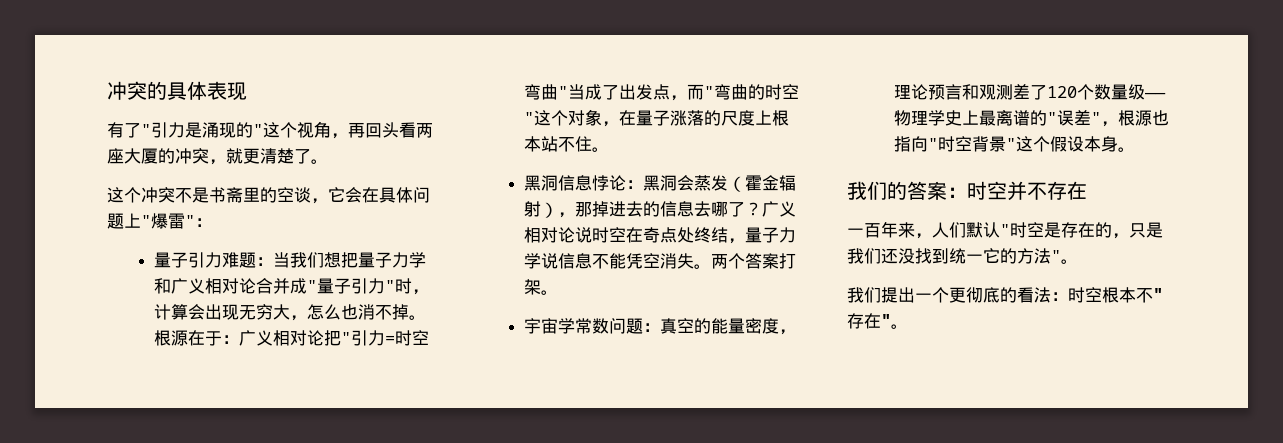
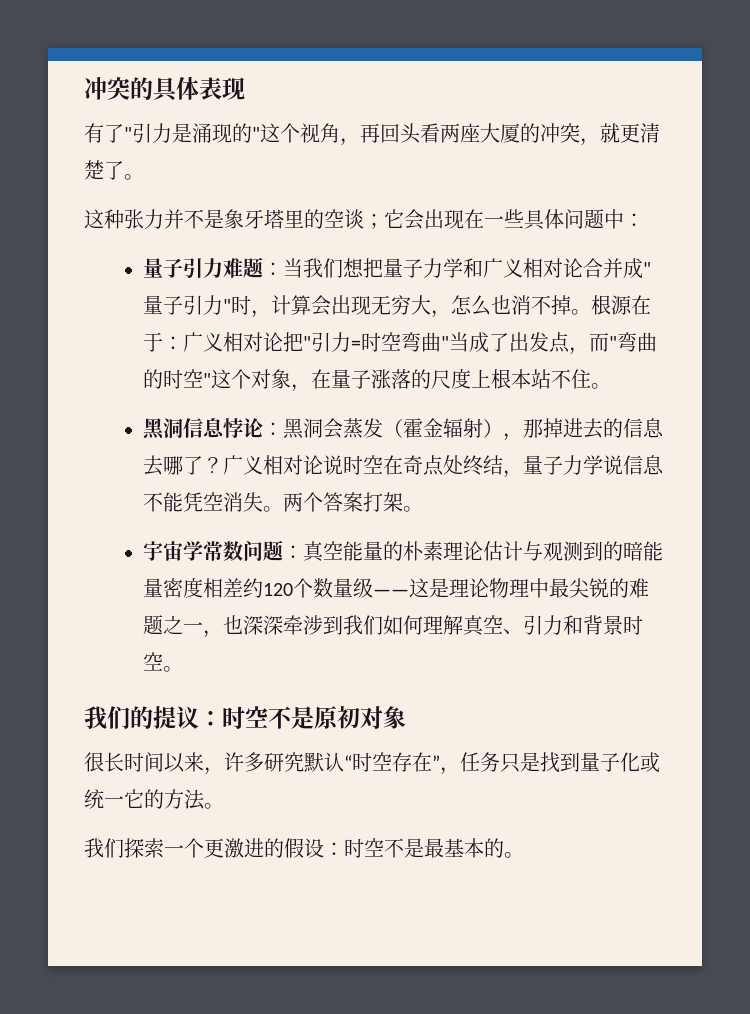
- 这个冲突不是书斋里的空谈，它会在具体问题上"爆雷"：
+ 这种张力并不是象牙塔里的空谈；它会出现在一些具体问题中：
- 宇宙学常数问题：真空的能量密度，理论预言和观测差了120个数量级——物理学史上最离谱的"误差"，根源也指向"时空背景"这个假设本身。
- 我们的答案：时空并不存在
- 一百年来，人们默认"时空是存在的，只是我们还没找到统一它的方法"。
- 我们提出一个更彻底的看法：时空根本不"存在"。
+ 宇宙学常数问题：真空能量的朴素理论估计与观测到的暗能量密度相差约120个数量级——这是理论物理中最尖锐的难题之一，也深深牵涉到我们如何理解真空、引力和背景时空。
+ 我们的提议：时空不是原初对象
+ 很长时间以来，许多研究默认“时空存在”，任务只是找到量子化或统一它的方法。
+ 我们探索一个更激进的假设：时空不是最基本的。

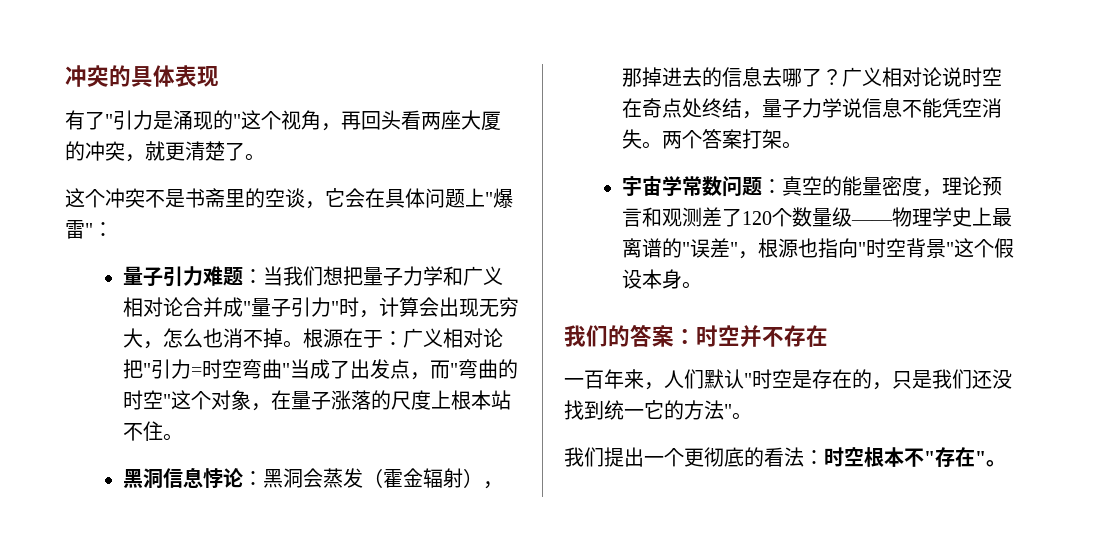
- 这种张力并不是象牙塔里的空谈；它会出现在一些具体问题中：
+ 这个冲突不是书斋里的空谈，它会在具体问题上"爆雷"：
- 宇宙学常数问题：真空能量的朴素理论估计与观测到的暗能量密度相差约120个数量级——这是理论物理中最尖锐的难题之一，也深深牵涉到我们如何理解真空、引力和背景时空。
- 我们的提议：时空不是原初对象
- 很长时间以来，许多研究默认“时空存在”，任务只是找到量子化或统一它的方法。
- 我们探索一个更激进的假设：时空不是最基本的。
+ 宇宙学常数问题：真空的能量密度，理论预言和观测差了120个数量级——物理学史上最离谱的"误差"，根源也指向"时空背景"这个假设本身。
+ 我们的答案：时空并不存在
+ 一百年来，人们默认"时空是存在的，只是我们还没找到统一它的方法"。
+ 我们提出一个更彻底的看法：时空根本不"存在"。

